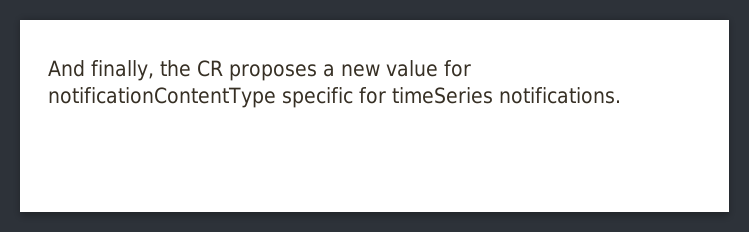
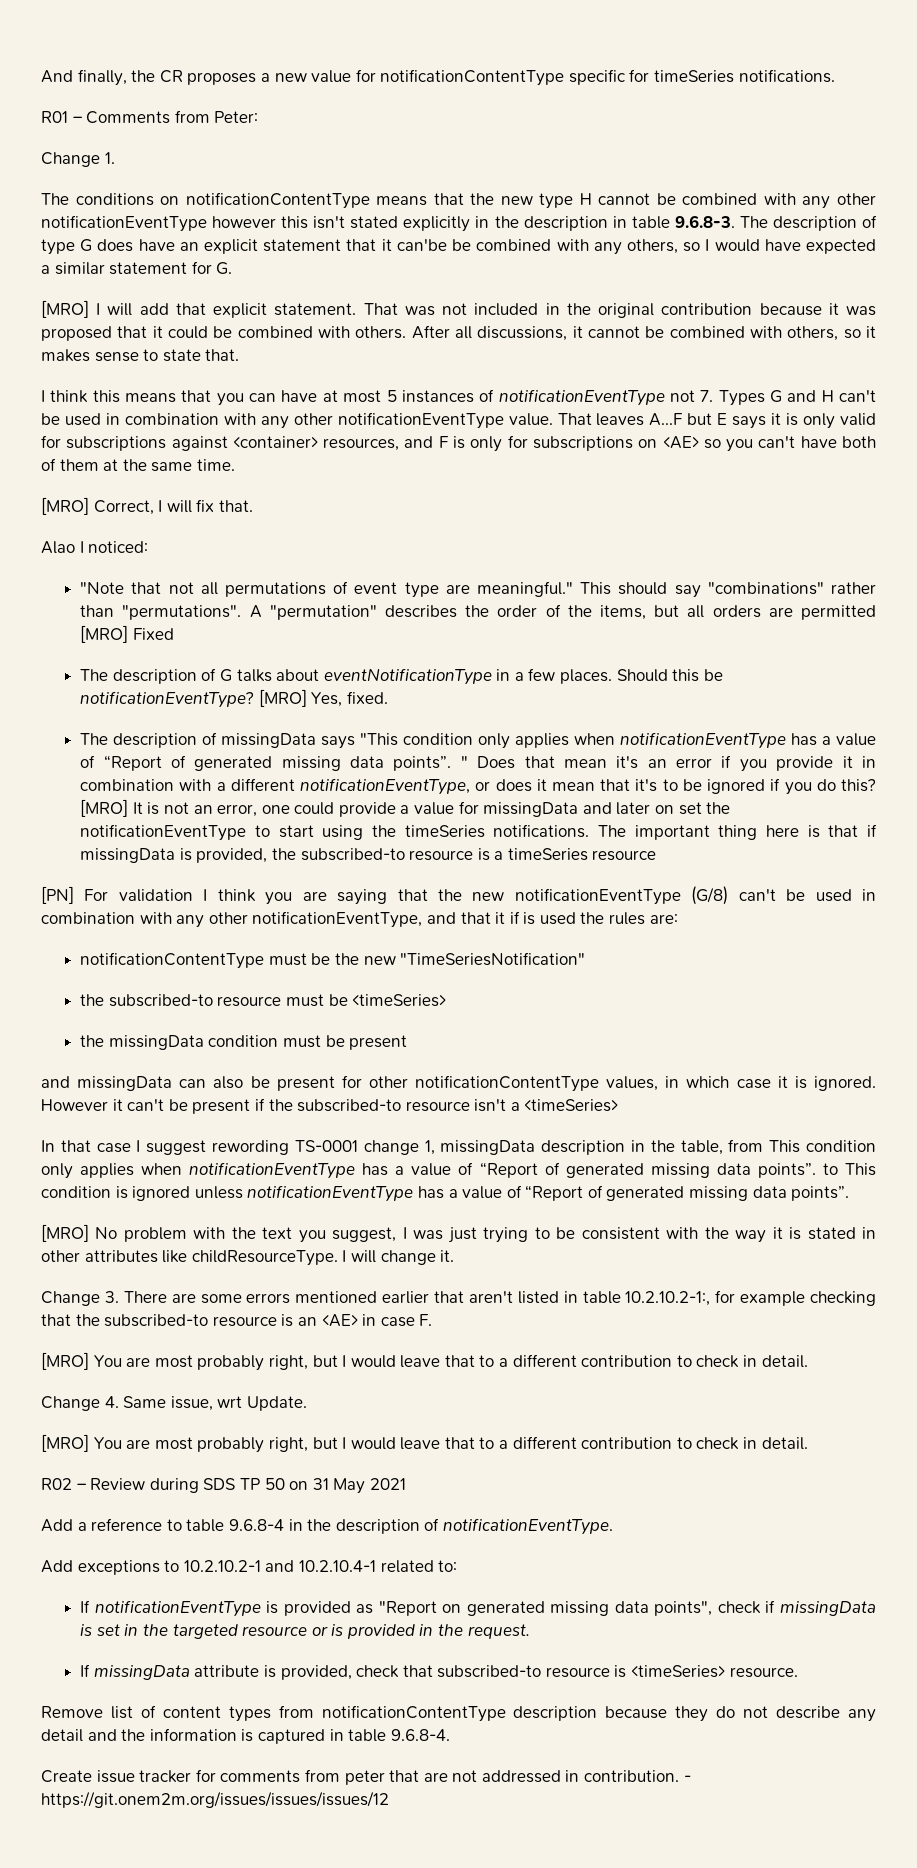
+ R01 – Comments from Peter:
+ Change 1.
+ The conditions on notificationContentType means that the new type H cannot be combined with any other notificationEventType however this isn't stated explicitly in the description in table 9.6.8-3. The description of type G does have an explicit statement that it can'be be combined with any others, so I would have expected a similar statement for G.
+ [MRO] I will add that explicit statement. That was not included in the original contribution because it was proposed that it could be combined with others. After all discussions, it cannot be combined with others, so it makes sense to state that.
+ I think this means that you can have at most 5 instances of notificationEventType not 7. Types G and H can't be used in combination with any other notificationEventType value. That leaves A...F but E says it is only valid for subscriptions against <container> resources, and F is only for subscriptions on <AE> so you can't have both of them at the same time.
+ [MRO] Correct, I will fix that.
+ Alao I noticed:
+ "Note that not all permutations of event type are meaningful." This should say "combinations" rather than "permutations". A "permutation" describes the order of the items, but all orders are permitted [MRO] Fixed
+ The description of G talks about eventNotificationType in a few places. Should this be notificationEventType? [MRO] Yes, fixed.
+ The description of missingData says "This condition only applies when notificationEventType has a value of “Report of generated missing data points”. " Does that mean it's an error if you provide it in combination with a different notificationEventType, or does it mean that it's to be ignored if you do this? [MRO] It is not an error, one could provide a value for missingData and later on set the notificationEventType to start using the timeSeries notifications. The important thing here is that if missingData is provided, the subscribed-to resource is a timeSeries resource
+ [PN] For validation I think you are saying that the new notificationEventType (G/8) can't be used in combination with any other notificationEventType, and that it if is used the rules are:
+ notificationContentType must be the new "TimeSeriesNotification"
+ the subscribed-to resource must be <timeSeries>
+ the missingData condition must be present
+ and missingData can also be present for other notificationContentType values, in which case it is ignored. However it can't be present if the subscribed-to resource isn't a <timeSeries>
+ In that case I suggest rewording TS-0001 change 1, missingData description in the table, from This condition only applies when notificationEventType has a value of “Report of generated missing data points”. to This condition is ignored unless notificationEventType has a value of “Report of generated missing data points”.
+ [MRO] No problem with the text you suggest, I was just trying to be consistent with the way it is stated in other attributes like childResourceType. I will change it.
+ Change 3. There are some errors mentioned earlier that aren't listed in table 10.2.10.2-1:, for example checking that the subscribed-to resource is an <AE> in case F.
+ [MRO] You are most probably right, but I would leave that to a different contribution to check in detail.
+ Change 4. Same issue, wrt Update.
+ [MRO] You are most probably right, but I would leave that to a different contribution to check in detail.
+ R02 – Review during SDS TP 50 on 31 May 2021
+ Add a reference to table 9.6.8-4 in the description of notificationEventType.
+ Add exceptions to 10.2.10.2-1 and 10.2.10.4-1 related to:
+ If notificationEventType is provided as "Report on generated missing data points", check if missingData is set in the targeted resource or is provided in the request.
+ If missingData attribute is provided, check that subscribed-to resource is <timeSeries> resource.
+ Remove list of content types from notificationContentType description because they do not describe any detail and the information is captured in table 9.6.8-4.
+ Create issue tracker for comments from peter that are not addressed in contribution. - https://git.onem2m.org/issues/issues/issues/12

